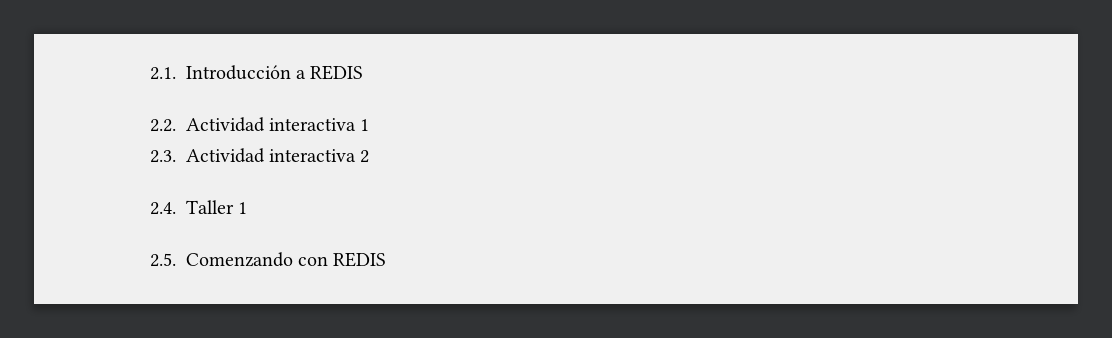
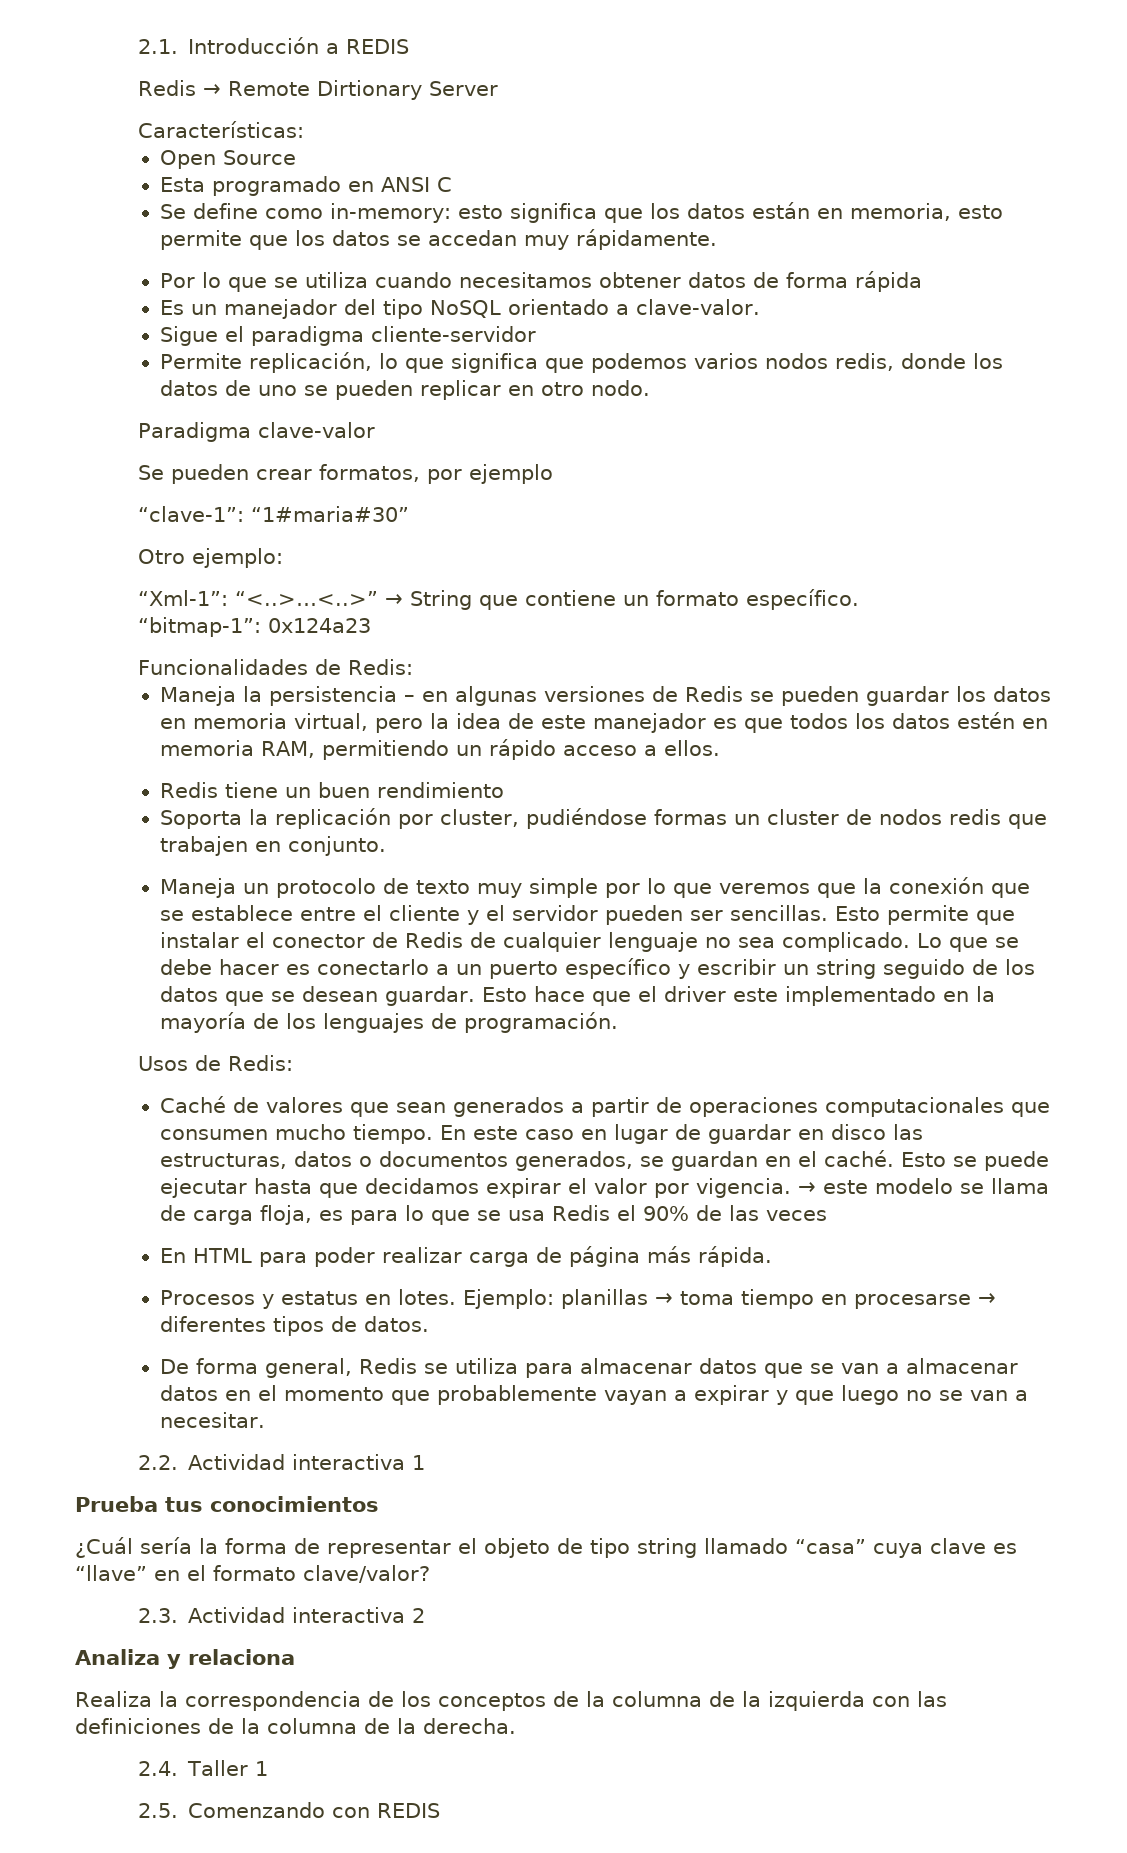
+ Redis → Remote Dirtionary Server
+ Características:
+ Open Source
+ Esta programado en ANSI C
+ Se define como in-memory: esto significa que los datos están en memoria, esto permite que los datos se accedan muy rápidamente.
+ Por lo que se utiliza cuando necesitamos obtener datos de forma rápida
+ Es un manejador del tipo NoSQL orientado a clave-valor.
+ Sigue el paradigma cliente-servidor
+ Permite replicación, lo que significa que podemos varios nodos redis, donde los datos de uno se pueden replicar en otro nodo.
+ Paradigma clave-valor
+ Se pueden crear formatos, por ejemplo
+ “clave-1”: “1#maria#30”
+ Otro ejemplo:
+ “Xml-1”: “<..>…<..>” → String que contiene un formato específico.
+ “bitmap-1”: 0x124a23
+ Funcionalidades de Redis:
+ Maneja la persistencia – en algunas versiones de Redis se pueden guardar los datos en memoria virtual, pero la idea de este manejador es que todos los datos estén en memoria RAM, permitiendo un rápido acceso a ellos.
+ Redis tiene un buen rendimiento
+ Soporta la replicación por cluster, pudiéndose formas un cluster de nodos redis que trabajen en conjunto.
+ Maneja un protocolo de texto muy simple por lo que veremos que la conexión que se establece entre el cliente y el servidor pueden ser sencillas. Esto permite que instalar el conector de Redis de cualquier lenguaje no sea complicado. Lo que se debe hacer es conectarlo a un puerto específico y escribir un string seguido de los datos que se desean guardar. Esto hace que el driver este implementado en la mayoría de los lenguajes de programación.
+ Usos de Redis:
+ Caché de valores que sean generados a partir de operaciones computacionales que consumen mucho tiempo. En este caso en lugar de guardar en disco las estructuras, datos o documentos generados, se guardan en el caché. Esto se puede ejecutar hasta que decidamos expirar el valor por vigencia. → este modelo se llama de carga floja, es para lo que se usa Redis el 90% de las veces
+ En HTML para poder realizar carga de página más rápida.
+ Procesos y estatus en lotes. Ejemplo: planillas → toma tiempo en procesarse → diferentes tipos de datos.
+ De forma general, Redis se utiliza para almacenar datos que se van a almacenar datos en el momento que probablemente vayan a expirar y que luego no se van a necesitar.
  2.2. Actividad interactiva 1
+ Prueba tus conocimientos
+ ¿Cuál sería la forma de representar el objeto de tipo string llamado “casa” cuya clave es “llave” en el formato clave/valor?
  2.3. Actividad interactiva 2
+ Analiza y relaciona
+ Realiza la correspondencia de los conceptos de la columna de la izquierda con las definiciones de la columna de la derecha.

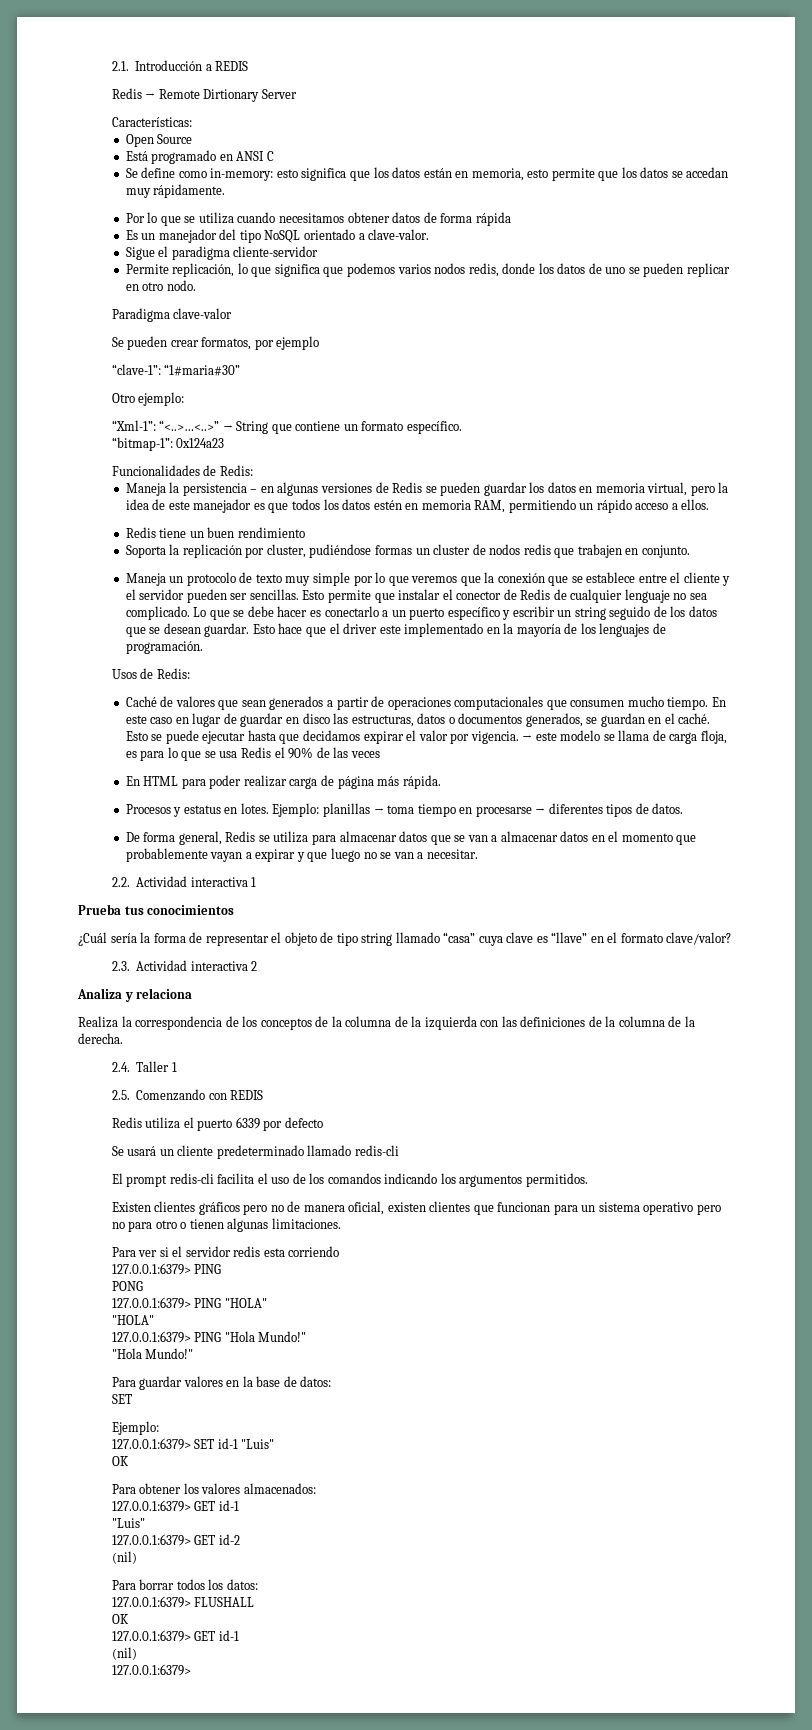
- Esta programado en ANSI C
+ Está programado en ANSI C
+ Redis utiliza el puerto 6339 por defecto
+ Se usará un cliente predeterminado llamado redis-cli
+ El prompt redis-cli facilita el uso de los comandos indicando los argumentos permitidos.
+ Existen clientes gráficos pero no de manera oficial, existen clientes que funcionan para un sistema operativo pero no para otro o tienen algunas limitaciones.
+ Para ver si el servidor redis esta corriendo
+ 127.0.0.1:6379> PING
+ PONG
+ 127.0.0.1:6379> PING "HOLA"
+ "HOLA"
+ 127.0.0.1:6379> PING "Hola Mundo!"
+ "Hola Mundo!"
+ Para guardar valores en la base de datos:
+ SET
+ Ejemplo:
+ 127.0.0.1:6379> SET id-1 "Luis"
+ OK
+ Para obtener los valores almacenados:
+ 127.0.0.1:6379> GET id-1
+ "Luis"
+ 127.0.0.1:6379> GET id-2
+ (nil)
+ Para borrar todos los datos:
+ 127.0.0.1:6379> FLUSHALL
+ OK
+ 127.0.0.1:6379> GET id-1
+ (nil)
+ 127.0.0.1:6379>

